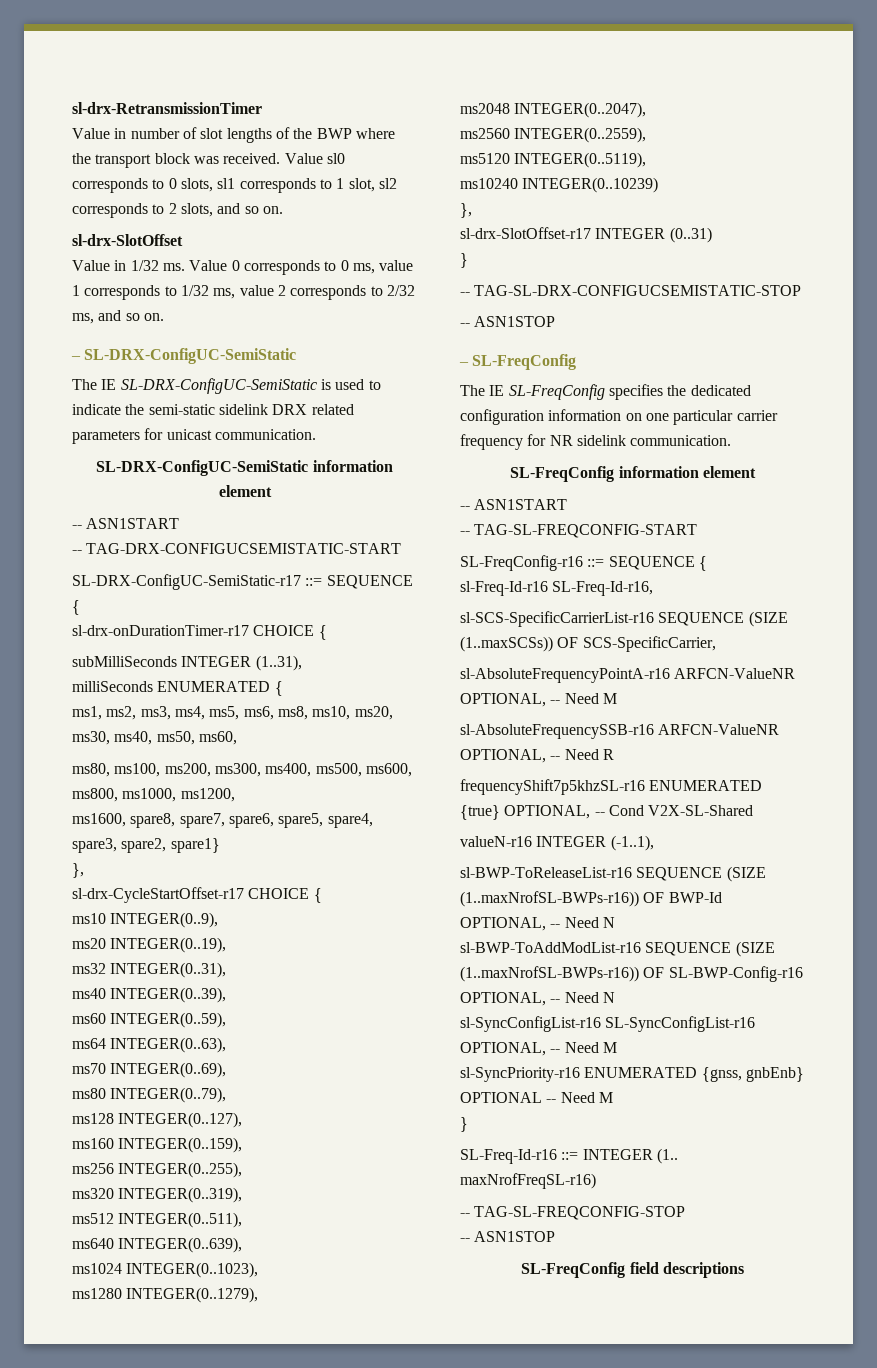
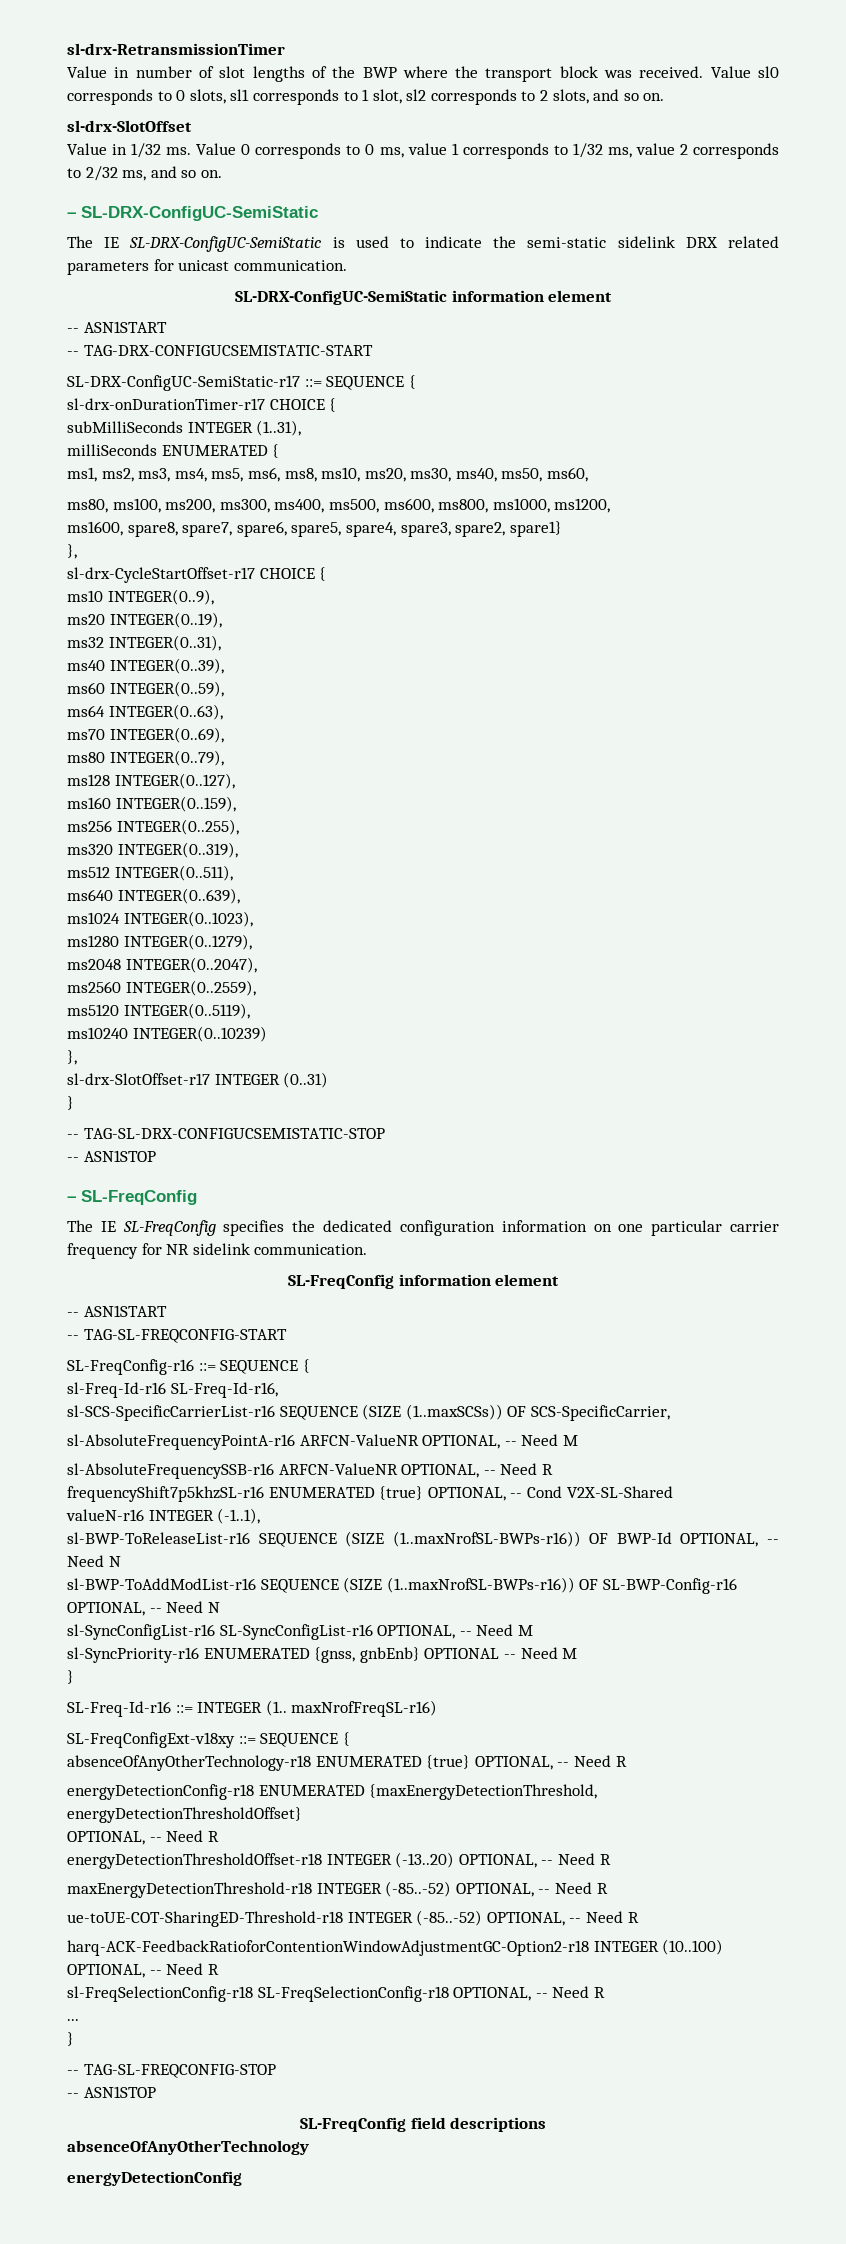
+ SL-FreqConfigExt-v18xy ::= SEQUENCE {
+ absenceOfAnyOtherTechnology-r18 ENUMERATED {true} OPTIONAL, -- Need R
+ energyDetectionConfig-r18 ENUMERATED {maxEnergyDetectionThreshold, energyDetectionThresholdOffset}
+ OPTIONAL, -- Need R
+ energyDetectionThresholdOffset-r18 INTEGER (-13..20) OPTIONAL, -- Need R
+ maxEnergyDetectionThreshold-r18 INTEGER (-85..-52) OPTIONAL, -- Need R
+ ue-toUE-COT-SharingED-Threshold-r18 INTEGER (-85..-52) OPTIONAL, -- Need R
+ harq-ACK-FeedbackRatioforContentionWindowAdjustmentGC-Option2-r18 INTEGER (10..100) OPTIONAL, -- Need R
+ sl-FreqSelectionConfig-r18 SL-FreqSelectionConfig-r18 OPTIONAL, -- Need R
+ ...
+ }
+ absenceOfAnyOtherTechnology
+ energyDetectionConfig

